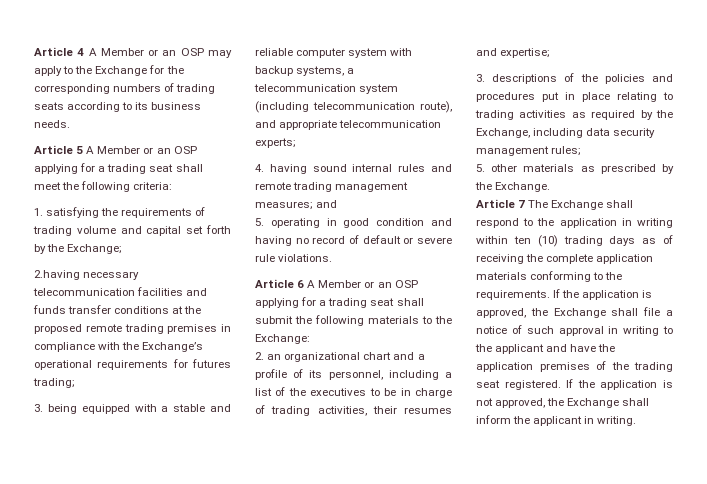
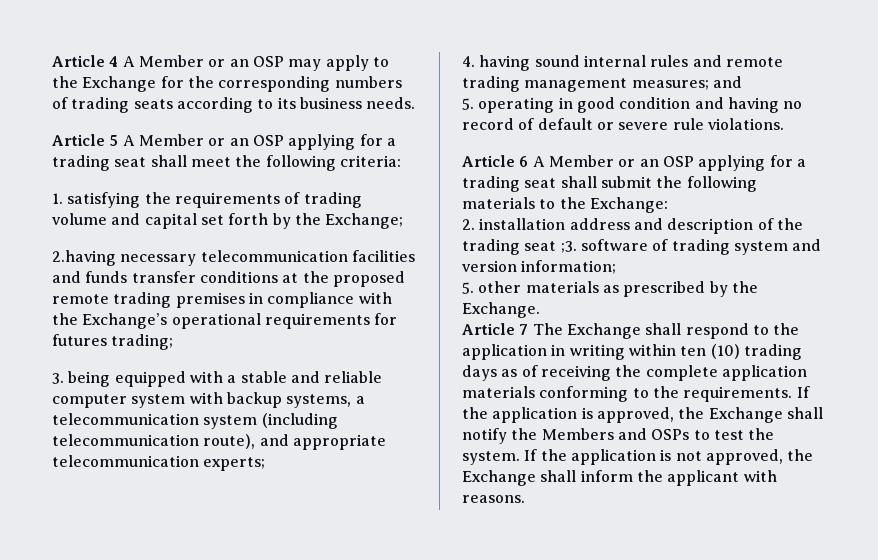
- 2. an organizational chart and a profile of its personnel, including a list of the executives to be in charge of trading activities, their resumes and expertise;
- 3. descriptions of the policies and procedures put in place relating to trading activities as required by the Exchange, including data security management rules;
+ 2. installation address and description of the trading seat ;3. software of trading system and version information;
- If the application is approved, the Exchange shall file a notice of such approval in writing to the applicant and have the application premises of the trading seat registered.
+ If the application is approved, the Exchange shall notify the Members and OSPs to test the system.
- If the application is not approved, the Exchange shall inform the applicant in writing.
+ If the application is not approved, the Exchange shall inform the applicant with reasons.

